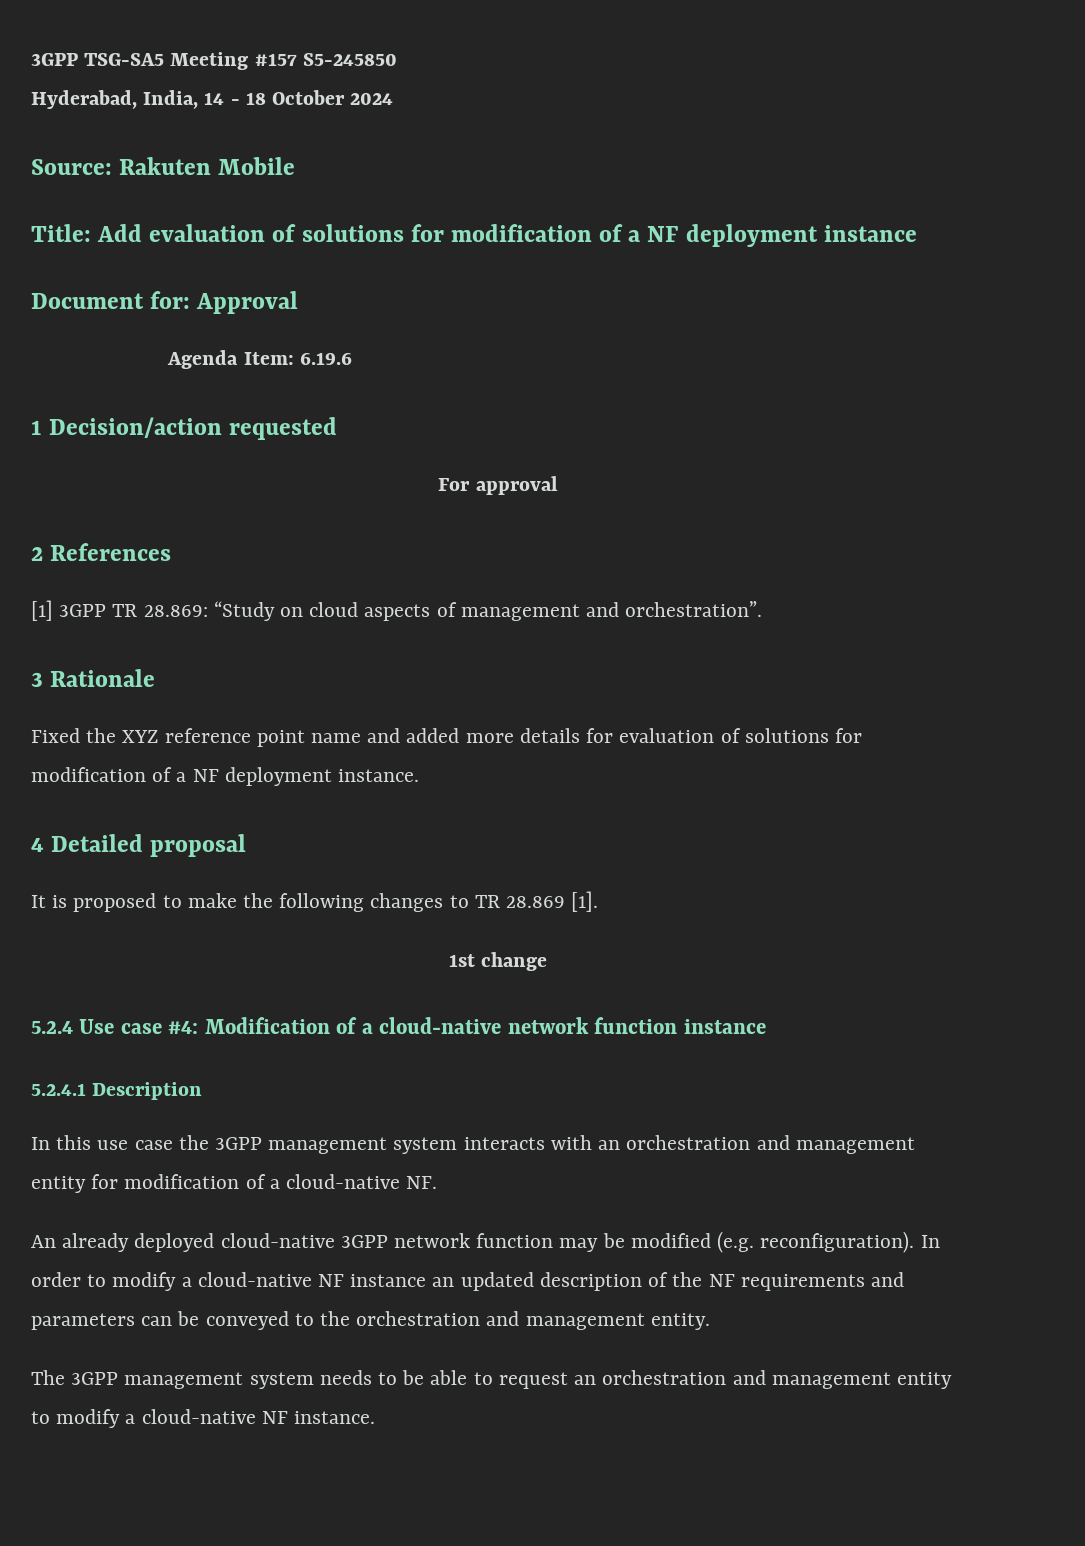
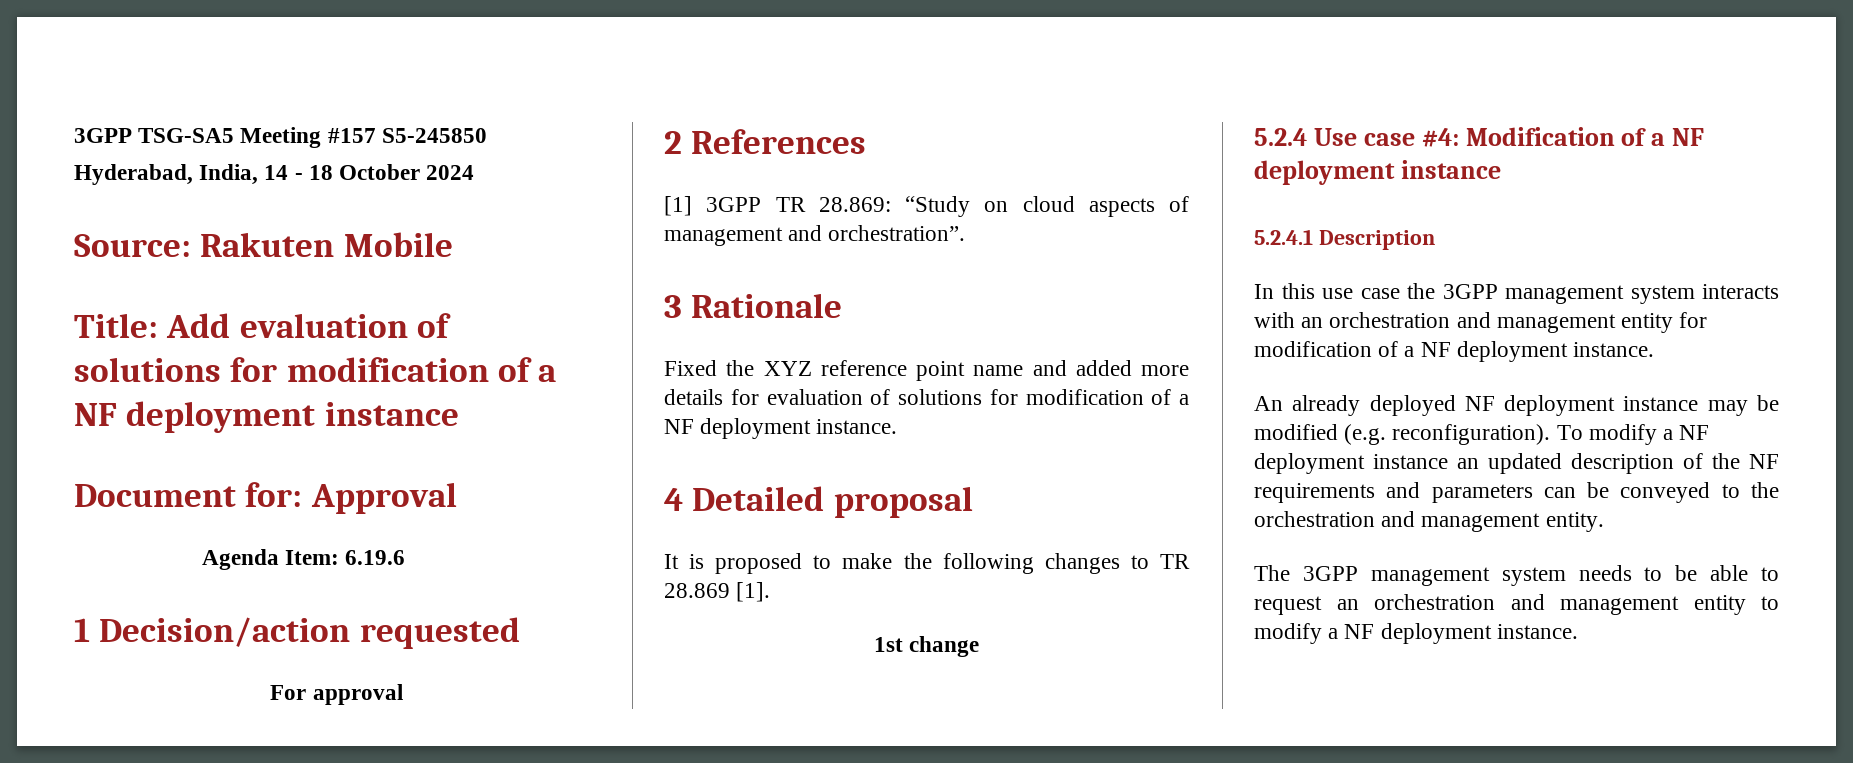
- 5.2.4 Use case #4: Modification of a cloud-native network function instance
+ 5.2.4 Use case #4: Modification of a NF deployment instance
- In this use case the 3GPP management system interacts with an orchestration and management entity for modification of a cloud-native NF.
+ In this use case the 3GPP management system interacts with an orchestration and management entity for modification of a NF deployment instance.
- An already deployed cloud-native 3GPP network function may be modified (e.g. reconfiguration).
+ An already deployed NF deployment instance may be modified (e.g. reconfiguration).
- In order to modify a cloud-native NF instance an updated description of the NF requirements and parameters can be conveyed to the orchestration and management entity.
+ To modify a NF deployment instance an updated description of the NF requirements and parameters can be conveyed to the orchestration and management entity.
- The 3GPP management system needs to be able to request an orchestration and management entity to modify a cloud-native NF instance.
+ The 3GPP management system needs to be able to request an orchestration and management entity to modify a NF deployment instance.

